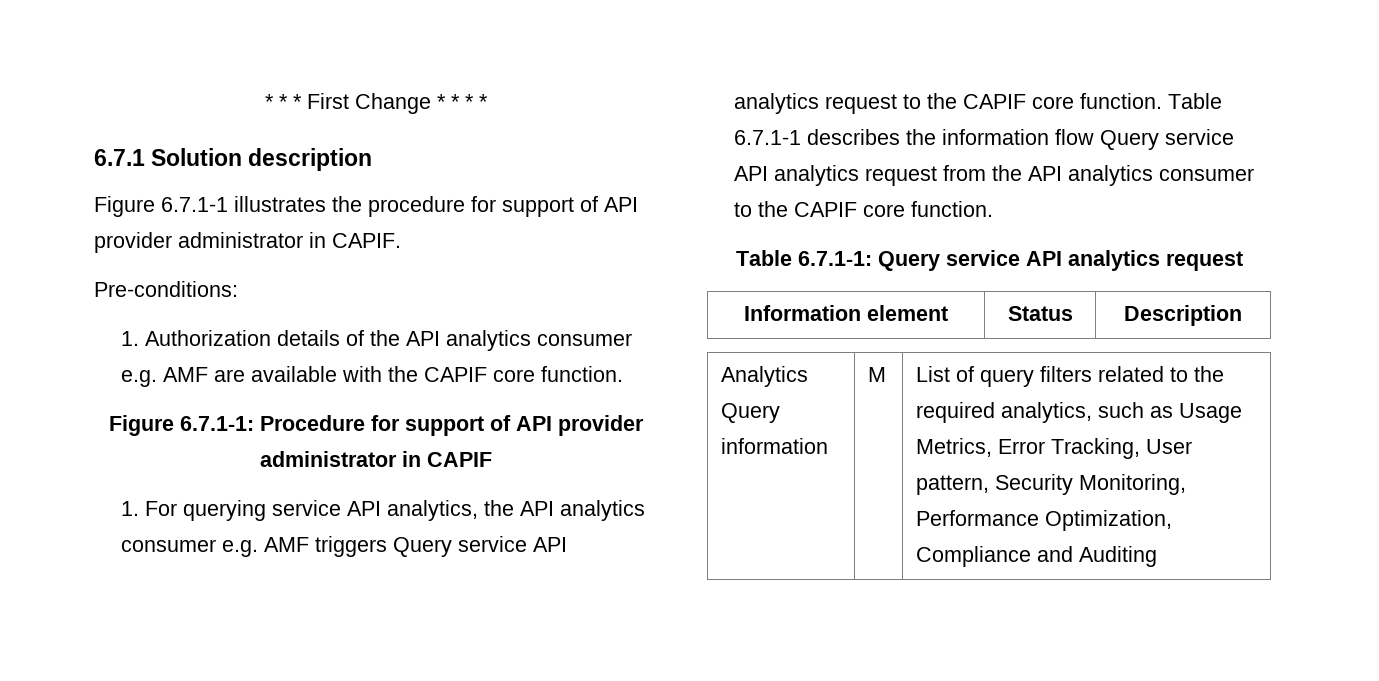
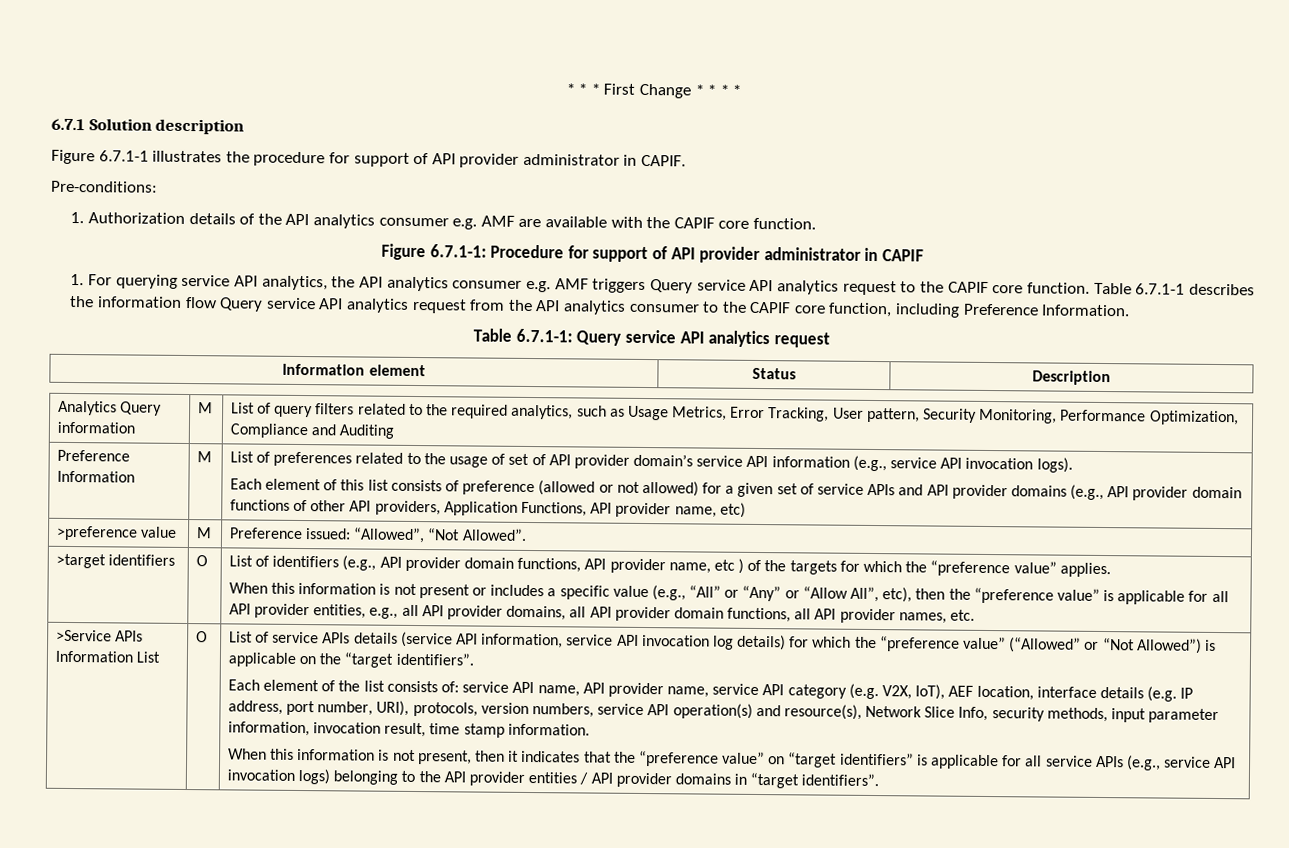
- Table 6.7.1-1 describes the information flow Query service API analytics request from the API analytics consumer to the CAPIF core function.
+ Table 6.7.1-1 describes the information flow Query service API analytics request from the API analytics consumer to the CAPIF core function, including Preference Information.
+ Preference Information | M | List of preferences related to the usage of set of API provider domain’s service API information (e.g., service API invocation logs).
+ Each element of this list consists of preference (allowed or not allowed) for a given set of service APIs and API provider domains (e.g., API provider domain functions of other API providers, Application Functions, API provider name, etc)
+ >preference value | M | Preference issued: “Allowed”, “Not Allowed”.
+ >target identifiers | O | List of identifiers (e.g., API provider domain functions, API provider name, etc ) of the targets for which the “preference value” applies.
+ When this information is not present or includes a specific value (e.g., “All” or “Any” or “Allow All”, etc), then the “preference value” is applicable for all API provider entities, e.g., all API provider domains, all API provider domain functions, all API provider names, etc.
+ >Service APIs Information List | O | List of service APIs details (service API information, service API invocation log details) for which the “preference value” (“Allowed” or “Not Allowed”) is applicable on the “target identifiers”.
+ Each element of the list consists of: service API name, API provider name, service API category (e.g. V2X, IoT), AEF location, interface details (e.g. IP address, port number, URI), protocols, version numbers, service API operation(s) and resource(s), Network Slice Info, security methods, input parameter information, invocation result, time stamp information.
+ When this information is not present, then it indicates that the “preference value” on “target identifiers” is applicable for all service APIs (e.g., service API invocation logs) belonging to the API provider entities / API provider domains in “target identifiers”.

